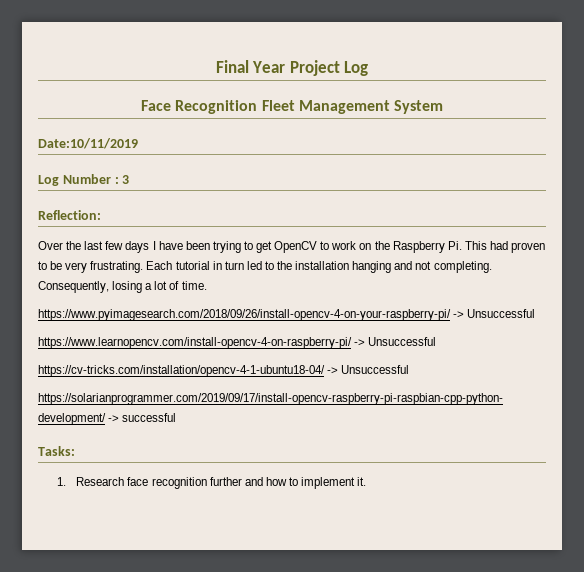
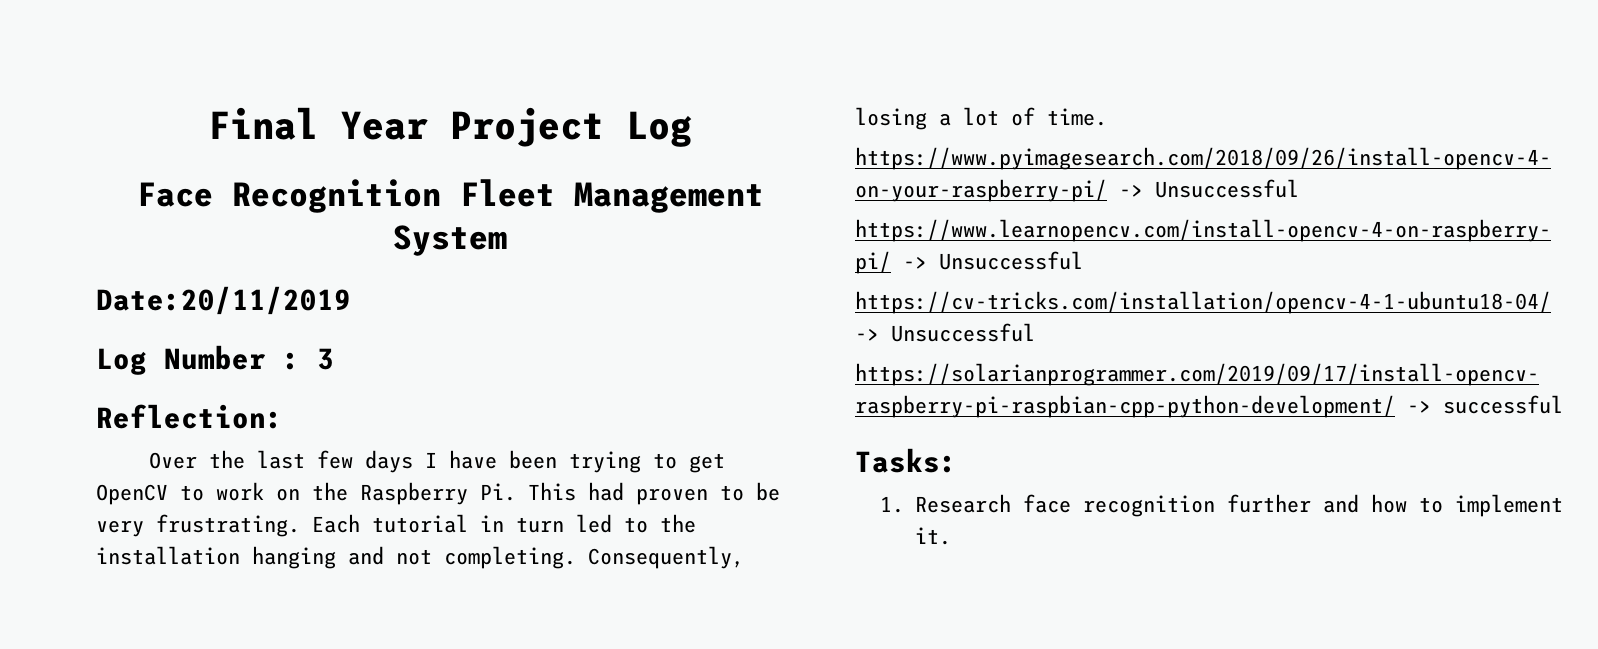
- Date:10/11/2019
+ Date:20/11/2019

